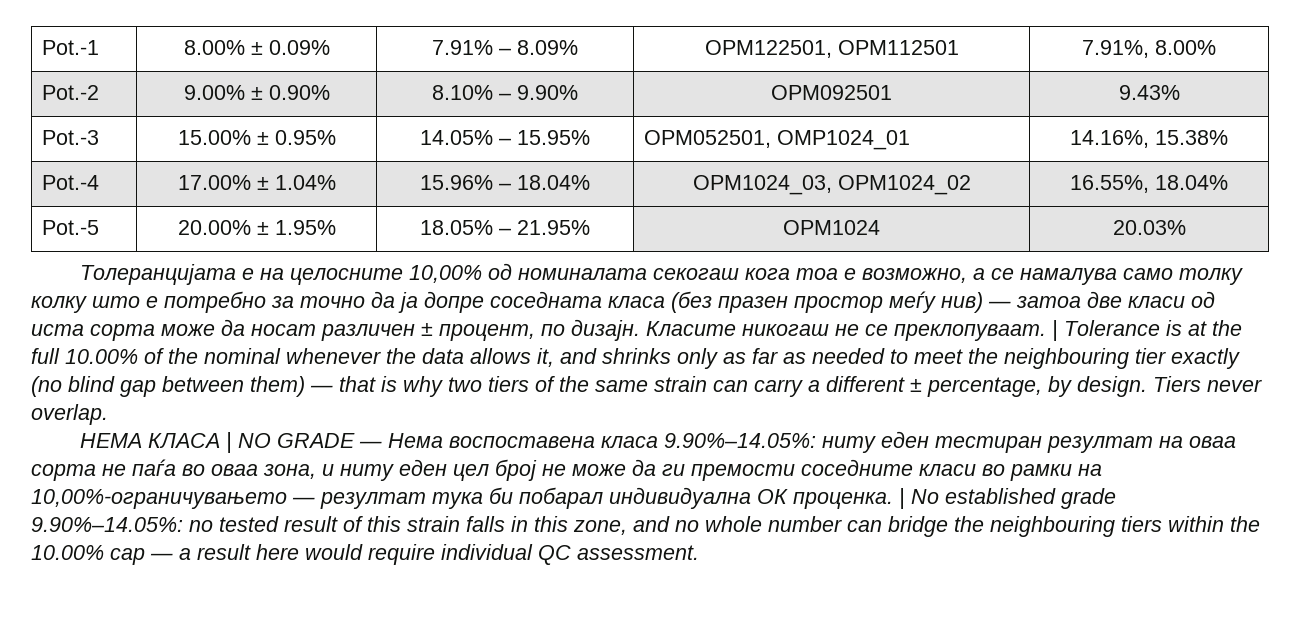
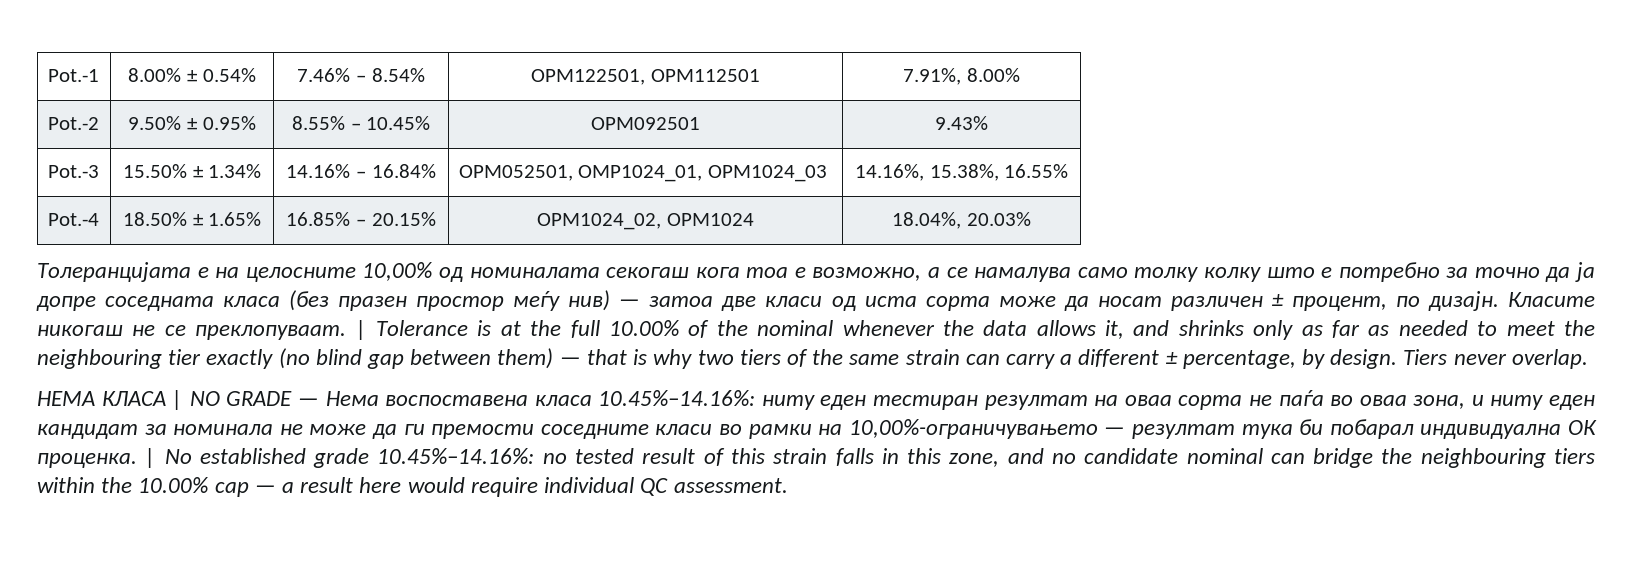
- Pot.-1 | 8.00% ± 0.09% | 7.91% – 8.09% | OPM122501, OPM112501 | 7.91%, 8.00%
+ Pot.-1 | 8.00% ± 0.54% | 7.46% – 8.54% | OPM122501, OPM112501 | 7.91%, 8.00%
- Pot.-2 | 9.00% ± 0.90% | 8.10% – 9.90% | OPM092501 | 9.43%
- Pot.-3 | 15.00% ± 0.95% | 14.05% – 15.95% | OPM052501, OMP1024_01 | 14.16%, 15.38%
+ Pot.-2 | 9.50% ± 0.95% | 8.55% – 10.45% | OPM092501 | 9.43%
+ Pot.-3 | 15.50% ± 1.34% | 14.16% – 16.84% | OPM052501, OMP1024_01, OPM1024_03 | 14.16%, 15.38%, 16.55%
- Pot.-4 | 17.00% ± 1.04% | 15.96% – 18.04% | OPM1024_03, OPM1024_02 | 16.55%, 18.04%
- Pot.-5 | 20.00% ± 1.95% | 18.05% – 21.95% | OPM1024 | 20.03%
+ Pot.-4 | 18.50% ± 1.65% | 16.85% – 20.15% | OPM1024_02, OPM1024 | 18.04%, 20.03%
- НЕМА КЛАСА | NO GRADE — Нема воспоставена класа 9.90%–14.05%: ниту еден тестиран резултат на оваа сорта не паѓа во оваа зона, и ниту еден цел број не може да ги премости соседните класи во рамки на 10,00%-ограничувањето — резултат тука би побарал индивидуална ОК проценка.
+ НЕМА КЛАСА | NO GRADE — Нема воспоставена класа 10.45%–14.16%: ниту еден тестиран резултат на оваа сорта не паѓа во оваа зона, и ниту еден кандидат за номинала не може да ги премости соседните класи во рамки на 10,00%-ограничувањето — резултат тука би побарал индивидуална ОК проценка.
- | No established grade 9.90%–14.05%: no tested result of this strain falls in this zone, and no whole number can bridge the neighbouring tiers within the 10.00% cap — a result here would require individual QC assessment.
+ | No established grade 10.45%–14.16%: no tested result of this strain falls in this zone, and no candidate nominal can bridge the neighbouring tiers within the 10.00% cap — a result here would require individual QC assessment.

